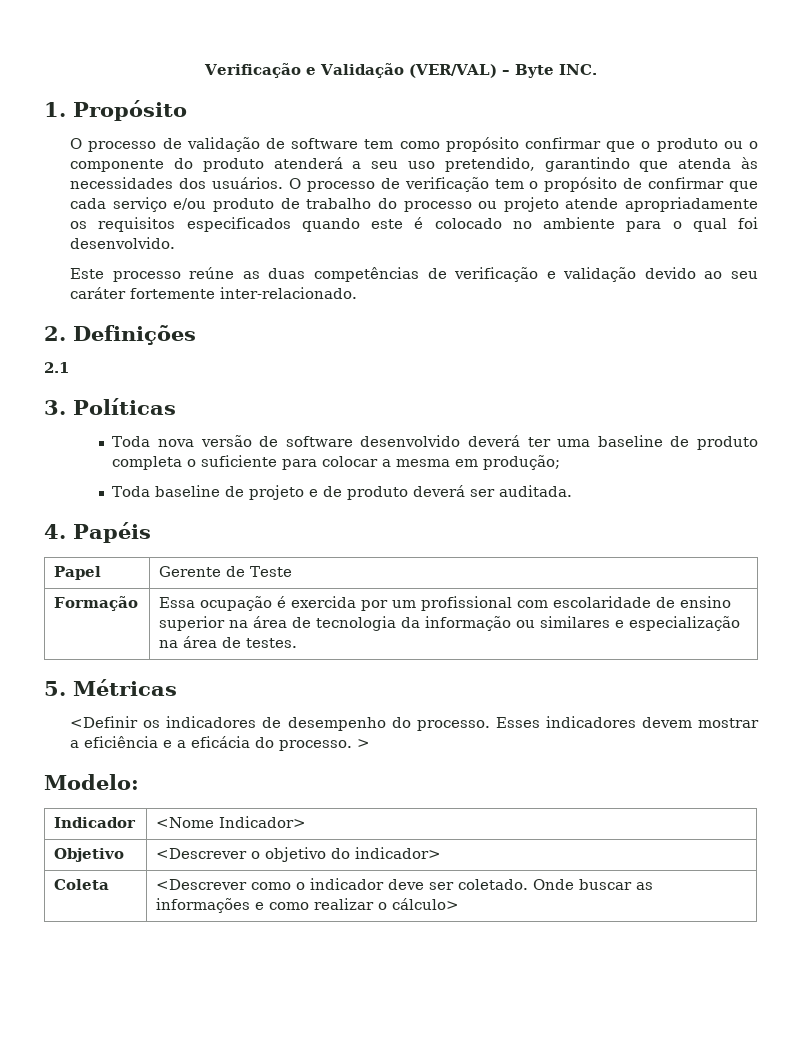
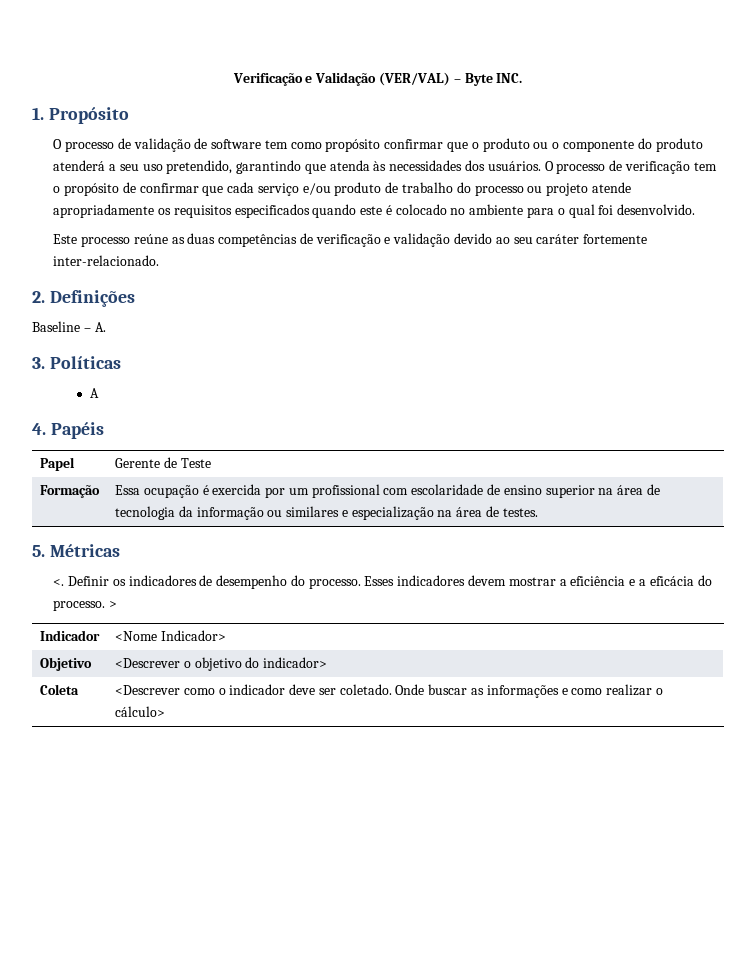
- 2.1
+ Baseline – A.
- Toda nova versão de software desenvolvido deverá ter uma baseline de produto completa o suficiente para colocar a mesma em produção;
- Toda baseline de projeto e de produto deverá ser auditada.
+ A
- <Definir os indicadores de desempenho do processo.
+ <. Definir os indicadores de desempenho do processo.
- Modelo:

